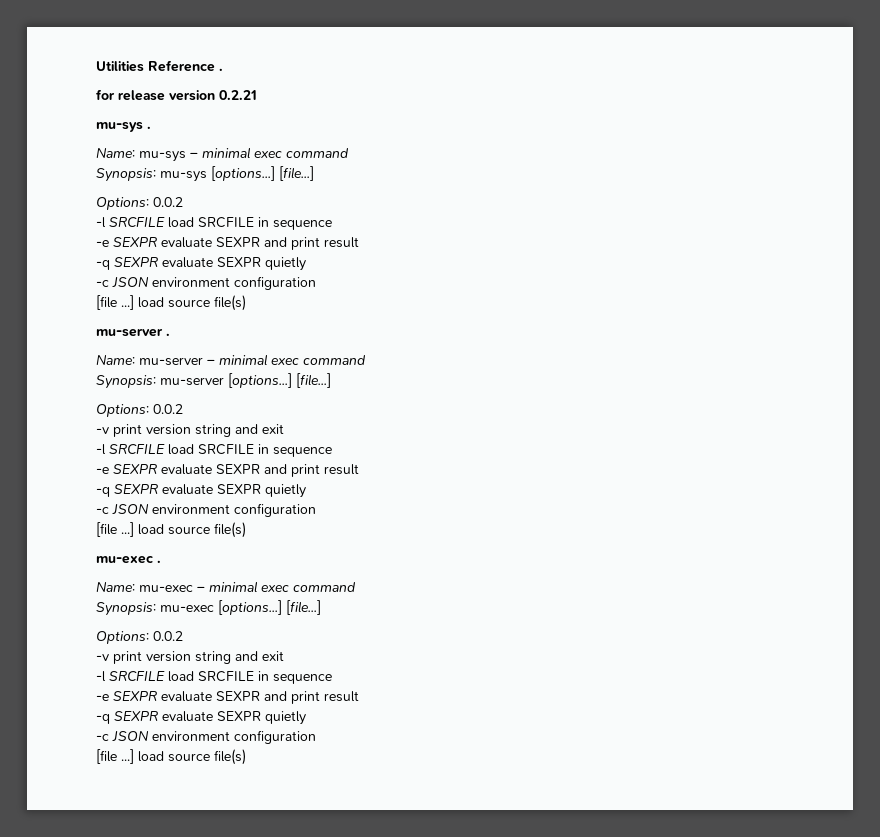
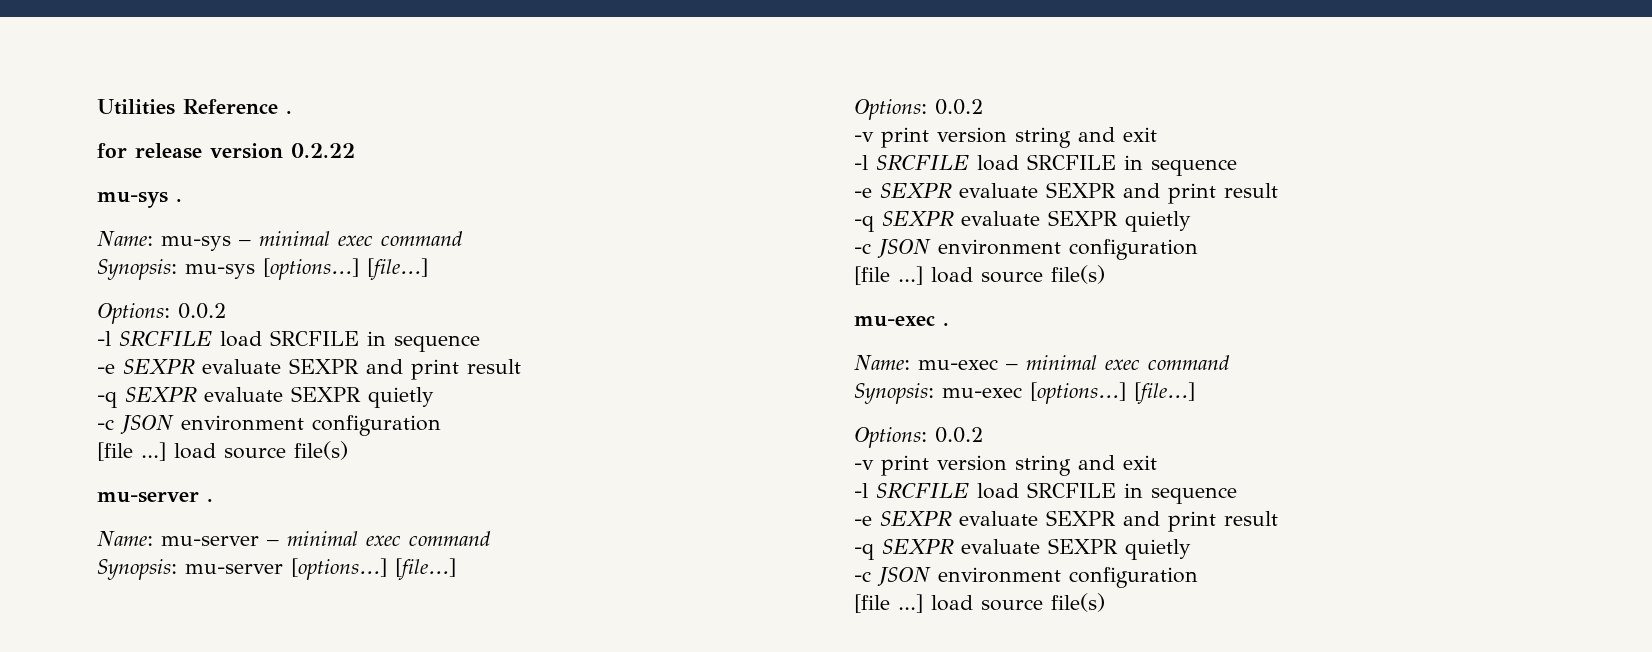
- for release version 0.2.21
+ for release version 0.2.22

